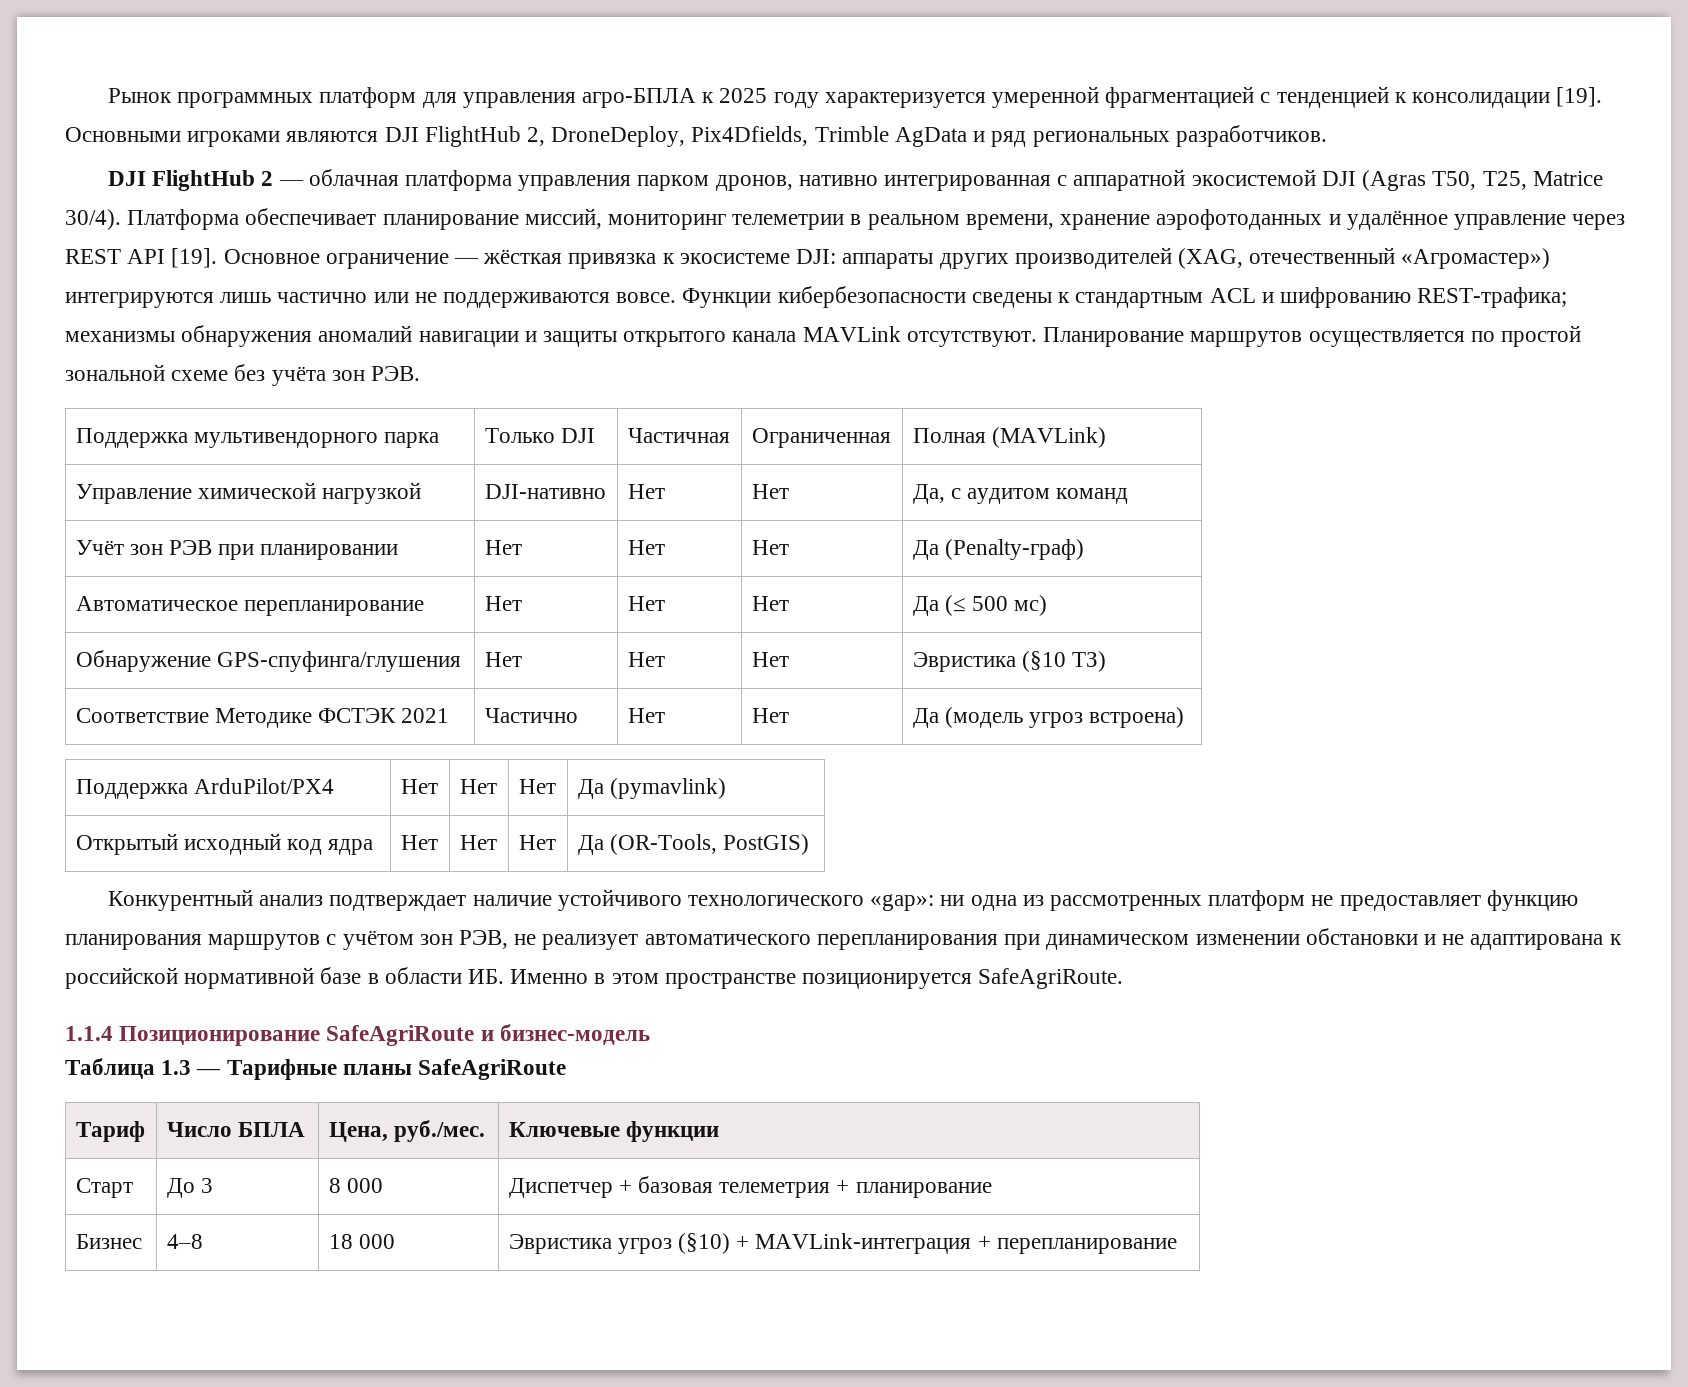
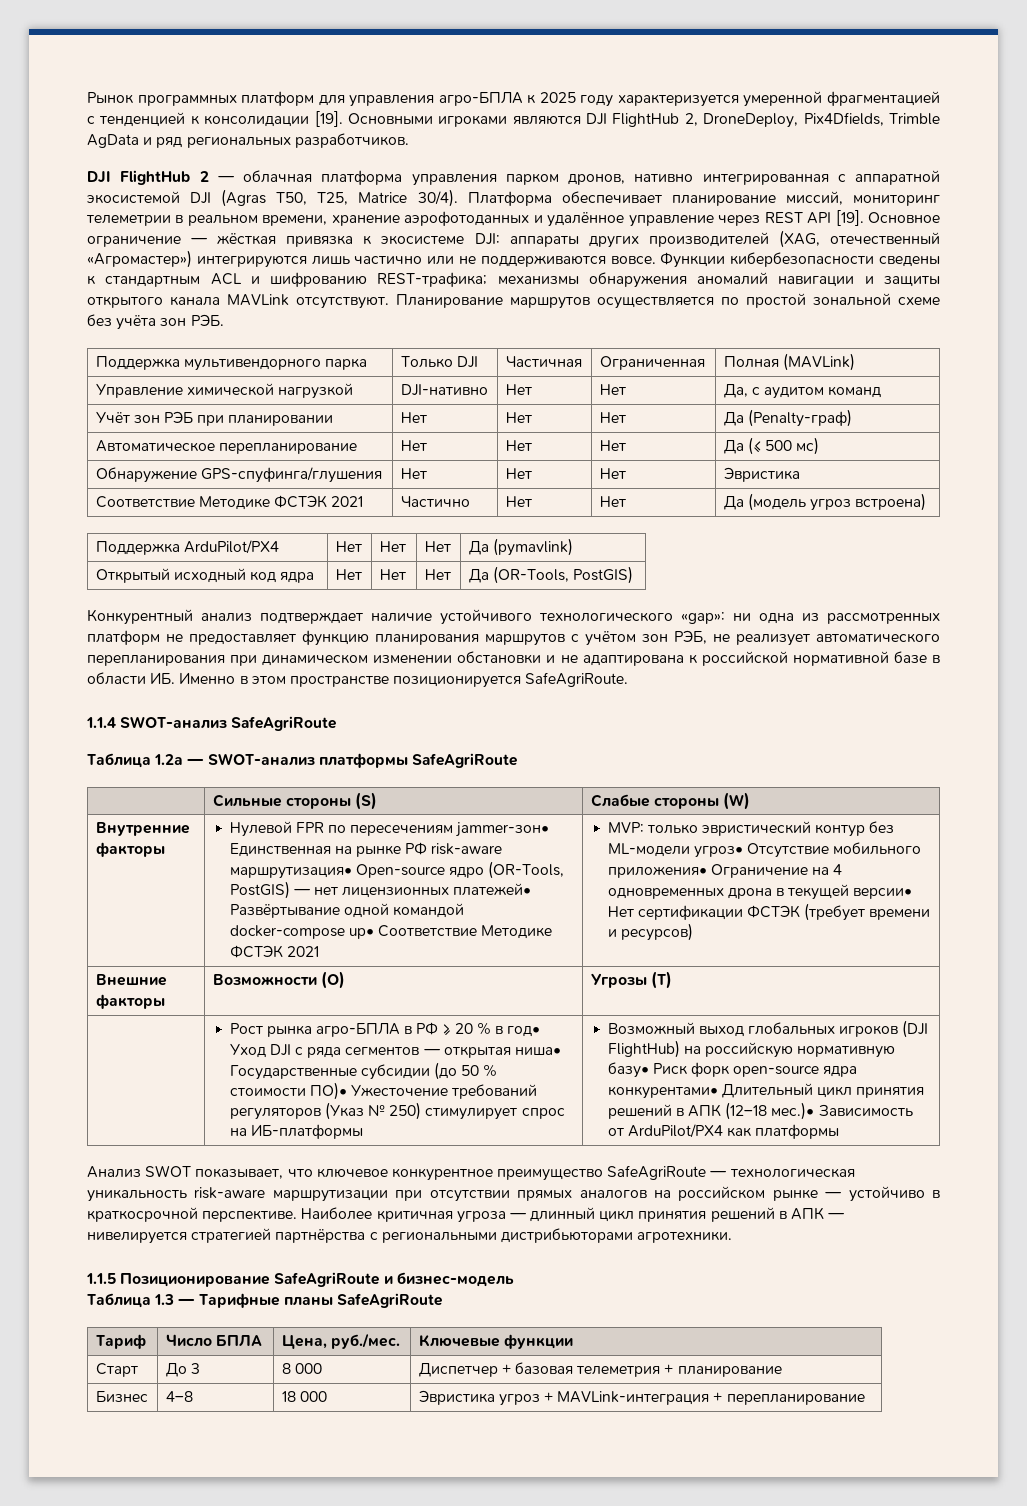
- Планирование маршрутов осуществляется по простой зональной схеме без учёта зон РЭВ.
+ Планирование маршрутов осуществляется по простой зональной схеме без учёта зон РЭБ.
- Учёт зон РЭВ при планировании | Нет | Нет | Нет | Да (Penalty-граф)
+ Учёт зон РЭБ при планировании | Нет | Нет | Нет | Да (Penalty-граф)
- Обнаружение GPS-спуфинга/глушения | Нет | Нет | Нет | Эвристика (§10 ТЗ)
+ Обнаружение GPS-спуфинга/глушения | Нет | Нет | Нет | Эвристика
- Конкурентный анализ подтверждает наличие устойчивого технологического «gap»: ни одна из рассмотренных платформ не предоставляет функцию планирования маршрутов с учётом зон РЭВ, не реализует автоматического перепланирования при динамическом изменении обстановки и не адаптирована к российской нормативной базе в области ИБ. Именно в этом пространстве позиционируется SafeAgriRoute.
+ Конкурентный анализ подтверждает наличие устойчивого технологического «gap»: ни одна из рассмотренных платформ не предоставляет функцию планирования маршрутов с учётом зон РЭБ, не реализует автоматического перепланирования при динамическом изменении обстановки и не адаптирована к российской нормативной базе в области ИБ. Именно в этом пространстве позиционируется SafeAgriRoute.
- 1.1.4 Позиционирование SafeAgriRoute и бизнес-модель
+ 1.1.4 SWOT-анализ SafeAgriRoute
+ Таблица 1.2а — SWOT-анализ платформы SafeAgriRoute
+ | Сильные стороны (S) | Слабые стороны (W)
+ Внутренние факторы | Нулевой FPR по пересечениям jammer-зон• Единственная на рынке РФ risk-aware маршрутизация• Open-source ядро (OR-Tools, PostGIS) — нет лицензионных платежей• Развёртывание одной командой docker-compose up• Соответствие Методике ФСТЭК 2021 | MVP: только эвристический контур без ML-модели угроз• Отсутствие мобильного приложения• Ограничение на 4 одновременных дрона в текущей версии• Нет сертификации ФСТЭК (требует времени и ресурсов)
+ Внешние факторы | Возможности (O) | Угрозы (T)
+ | Рост рынка агро-БПЛА в РФ ≥ 20 % в год• Уход DJI с ряда сегментов — открытая ниша• Государственные субсидии (до 50 % стоимости ПО)• Ужесточение требований регуляторов (Указ № 250) стимулирует спрос на ИБ-платформы | Возможный выход глобальных игроков (DJI FlightHub) на российскую нормативную базу• Риск форк open-source ядра конкурентами• Длительный цикл принятия решений в АПК (12–18 мес.)• Зависимость от ArduPilot/PX4 как платформы
+ Анализ SWOT показывает, что ключевое конкурентное преимущество SafeAgriRoute — технологическая уникальность risk-aware маршрутизации при отсутствии прямых аналогов на российском рынке — устойчиво в краткосрочной перспективе. Наиболее критичная угроза — длинный цикл принятия решений в АПК — нивелируется стратегией партнёрства с региональными дистрибьюторами агротехники.
+ 1.1.5 Позиционирование SafeAgriRoute и бизнес-модель
- Бизнес | 4–8 | 18 000 | Эвристика угроз (§10) + MAVLink-интеграция + перепланирование
+ Бизнес | 4–8 | 18 000 | Эвристика угроз + MAVLink-интеграция + перепланирование

